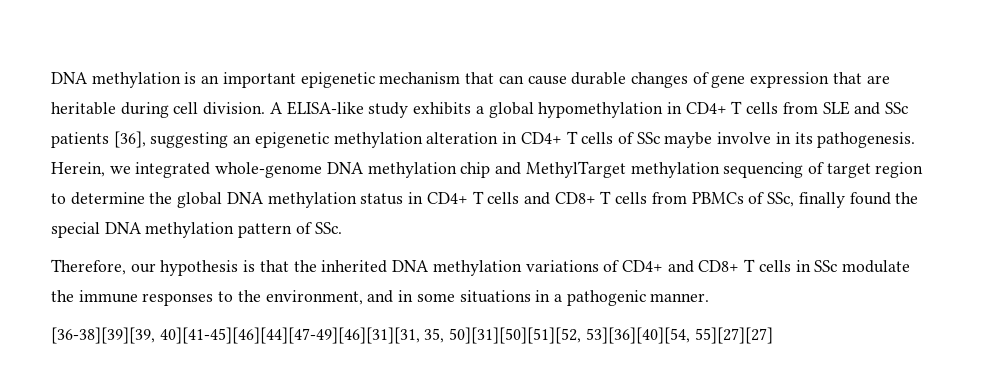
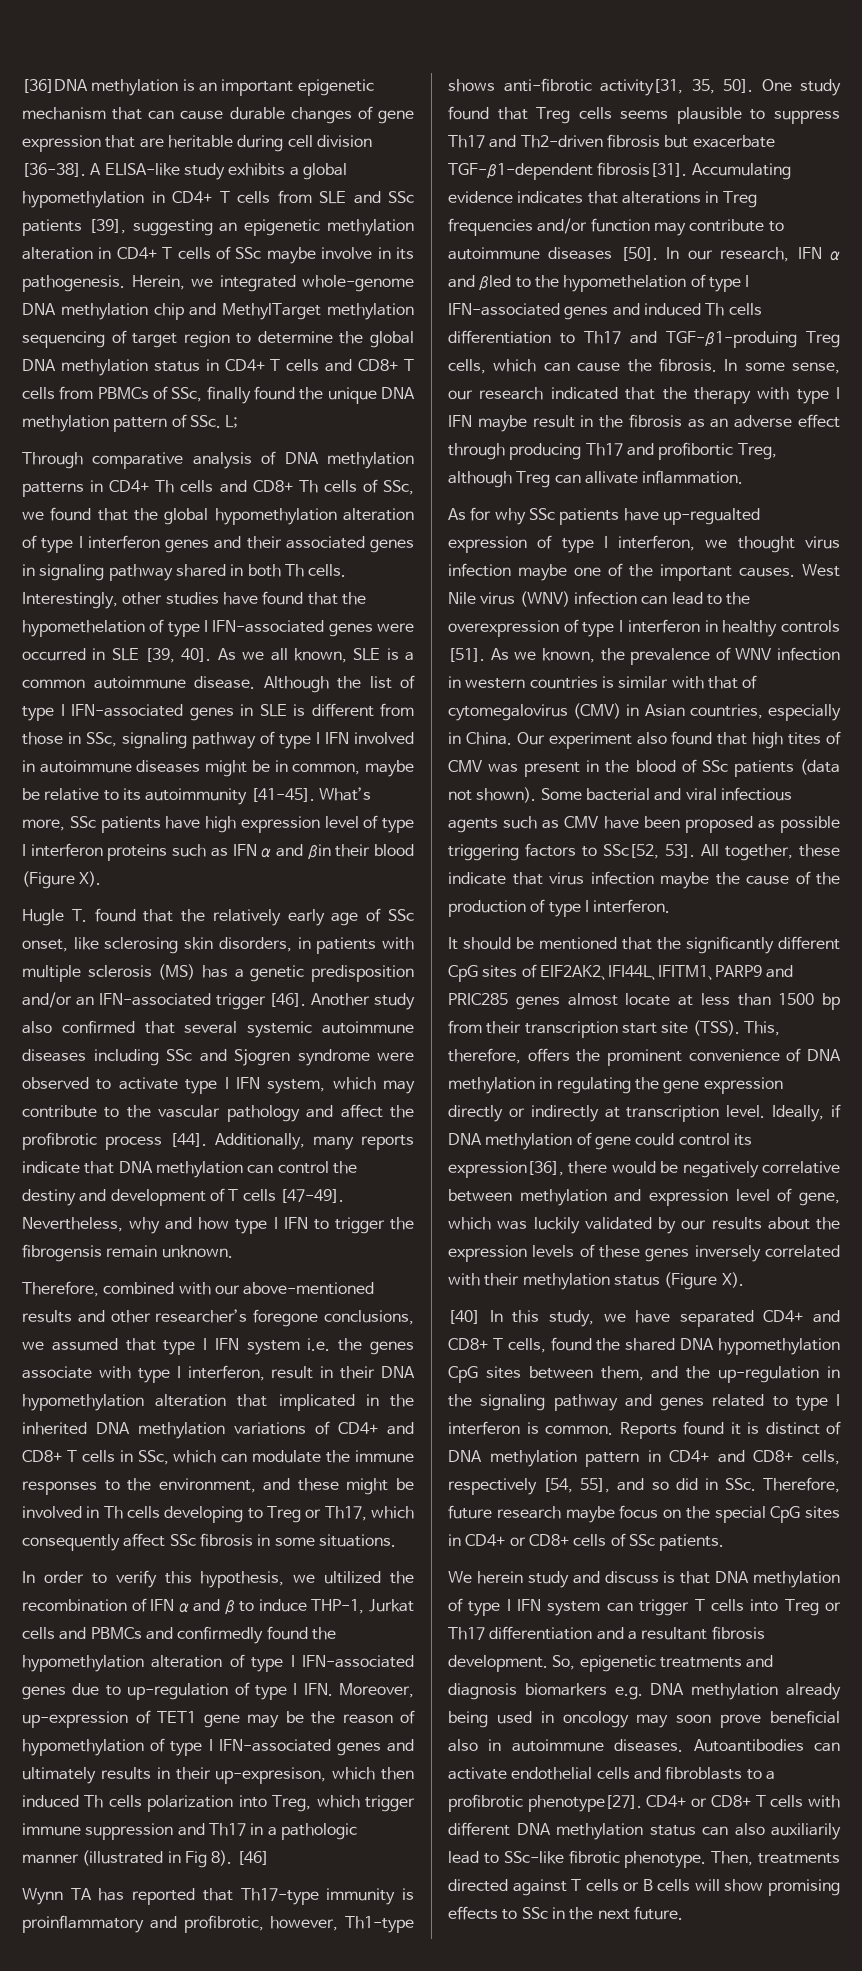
- DNA methylation is an important epigenetic mechanism that can cause durable changes of gene expression that are heritable during cell division.
+ [36]DNA methylation is an important epigenetic mechanism that can cause durable changes of gene expression that are heritable during cell division [36-38].
- A ELISA-like study exhibits a global hypomethylation in CD4+ T cells from SLE and SSc patients [36], suggesting an epigenetic methylation alteration in CD4+ T cells of SSc maybe involve in its pathogenesis.
+ A ELISA-like study exhibits a global hypomethylation in CD4+ T cells from SLE and SSc patients [39], suggesting an epigenetic methylation alteration in CD4+ T cells of SSc maybe involve in its pathogenesis.
- Herein, we integrated whole-genome DNA methylation chip and MethylTarget methylation sequencing of target region to determine the global DNA methylation status in CD4+ T cells and CD8+ T cells from PBMCs of SSc, finally found the special DNA methylation pattern of SSc.
- Therefore, our hypothesis is that the inherited DNA methylation variations of CD4+ and CD8+ T cells in SSc modulate the immune responses to the environment, and in some situations in a pathogenic manner.
- [36-38][39][39, 40][41-45][46][44][47-49][46][31][31, 35, 50][31][50][51][52, 53][36][40][54, 55][27][27]
+ Herein, we integrated whole-genome DNA methylation chip and MethylTarget methylation sequencing of target region to determine the global DNA methylation status in CD4+ T cells and CD8+ T cells from PBMCs of SSc, finally found the unique DNA methylation pattern of SSc. L;
+ Through comparative analysis of DNA methylation patterns in CD4+ Th cells and CD8+ Th cells of SSc, we found that the global hypomethylation alteration of type I interferon genes and their associated genes in signaling pathway shared in both Th cells. Interestingly, other studies have found that the hypomethelation of type I IFN-associated genes were occurred in SLE [39, 40]. As we all known, SLE is a common autoimmune disease. Although the list of type I IFN-associated genes in SLE is different from those in SSc, signaling pathway of type I IFN involved in autoimmune diseases might be in common, maybe be relative to its autoimmunity [41-45]. What’s more, SSc patients have high expression level of type I interferon proteins such as IFN α and βin their blood (Figure X).
+ Hugle T. found that the relatively early age of SSc onset, like sclerosing skin disorders, in patients with multiple sclerosis (MS) has a genetic predisposition and/or an IFN-associated trigger [46]. Another study also confirmed that several systemic autoimmune diseases including SSc and Sjogren syndrome were observed to activate type I IFN system, which may contribute to the vascular pathology and affect the profibrotic process [44]. Additionally, many reports indicate that DNA methylation can control the destiny and development of T cells [47-49]. Nevertheless, why and how type I IFN to trigger the fibrogensis remain unknown.
+ Therefore, combined with our above-mentioned results and other researcher’s foregone conclusions, we assumed that type I IFN system i.e. the genes associate with type I interferon, result in their DNA hypomethylation alteration that implicated in the inherited DNA methylation variations of CD4+ and CD8+ T cells in SSc, which can modulate the immune responses to the environment, and these might be involved in Th cells developing to Treg or Th17, which consequently affect SSc fibrosis in some situations.
+ In order to verify this hypothesis, we ultilized the recombination of IFN α and β to induce THP-1, Jurkat cells and PBMCs and confirmedly found the hypomethylation alteration of type I IFN-associated genes due to up-regulation of type I IFN. Moreover, up-expression of TET1 gene may be the reason of hypomethylation of type I IFN-associated genes and ultimately results in their up-expresison, which then induced Th cells polarization into Treg, which trigger immune suppression and Th17 in a pathologic manner (illustrated in Fig 8). [46]
+ Wynn TA has reported that Th17-type immunity is proinflammatory and profibrotic, however, Th1-type shows anti-fibrotic activity[31, 35, 50]. One study found that Treg cells seems plausible to suppress Th17 and Th2-driven fibrosis but exacerbate TGF-β1-dependent fibrosis[31]. Accumulating evidence indicates that alterations in Treg frequencies and/or function may contribute to autoimmune diseases [50]. In our research, IFN α and βled to the hypomethelation of type I IFN-associated genes and induced Th cells differentiation to Th17 and TGF-β1-produing Treg cells, which can cause the fibrosis. In some sense, our research indicated that the therapy with type I IFN maybe result in the fibrosis as an adverse effect through producing Th17 and profibortic Treg, although Treg can allivate inflammation.
+ As for why SSc patients have up-regualted expression of type I interferon, we thought virus infection maybe one of the important causes. West Nile virus (WNV) infection can lead to the overexpression of type I interferon in healthy controls [51]. As we known, the prevalence of WNV infection in western countries is similar with that of cytomegalovirus (CMV) in Asian countries, especially in China. Our experiment also found that high tites of CMV was present in the blood of SSc patients (data not shown). Some bacterial and viral infectious agents such as CMV have been proposed as possible triggering factors to SSc[52, 53]. All together, these indicate that virus infection maybe the cause of the production of type I interferon.
+ It should be mentioned that the significantly different CpG sites of EIF2AK2、IFI44L、IFITM1、PARP9 and PRIC285 genes almost locate at less than 1500 bp from their transcription start site (TSS). This, therefore, offers the prominent convenience of DNA methylation in regulating the gene expression directly or indirectly at transcription level. Ideally, if DNA methylation of gene could control its expression[36], there would be negatively correlative between methylation and expression level of gene, which was luckily validated by our results about the expression levels of these genes inversely correlated with their methylation status (Figure X).
+ [40] In this study, we have separated CD4+ and CD8+ T cells, found the shared DNA hypomethylation CpG sites between them, and the up-regulation in the signaling pathway and genes related to type I interferon is common. Reports found it is distinct of DNA methylation pattern in CD4+ and CD8+ cells, respectively [54, 55], and so did in SSc. Therefore, future research maybe focus on the special CpG sites in CD4+ or CD8+ cells of SSc patients.
+ We herein study and discuss is that DNA methylation of type I IFN system can trigger T cells into Treg or Th17 differentiation and a resultant fibrosis development. So, epigenetic treatments and diagnosis biomarkers e.g. DNA methylation already being used in oncology may soon prove beneficial also in autoimmune diseases. Autoantibodies can activate endothelial cells and fibroblasts to a profibrotic phenotype[27]. CD4+ or CD8+ T cells with different DNA methylation status can also auxiliarily lead to SSc-like fibrotic phenotype. Then, treatments directed against T cells or B cells will show promising effects to SSc in the next future.

